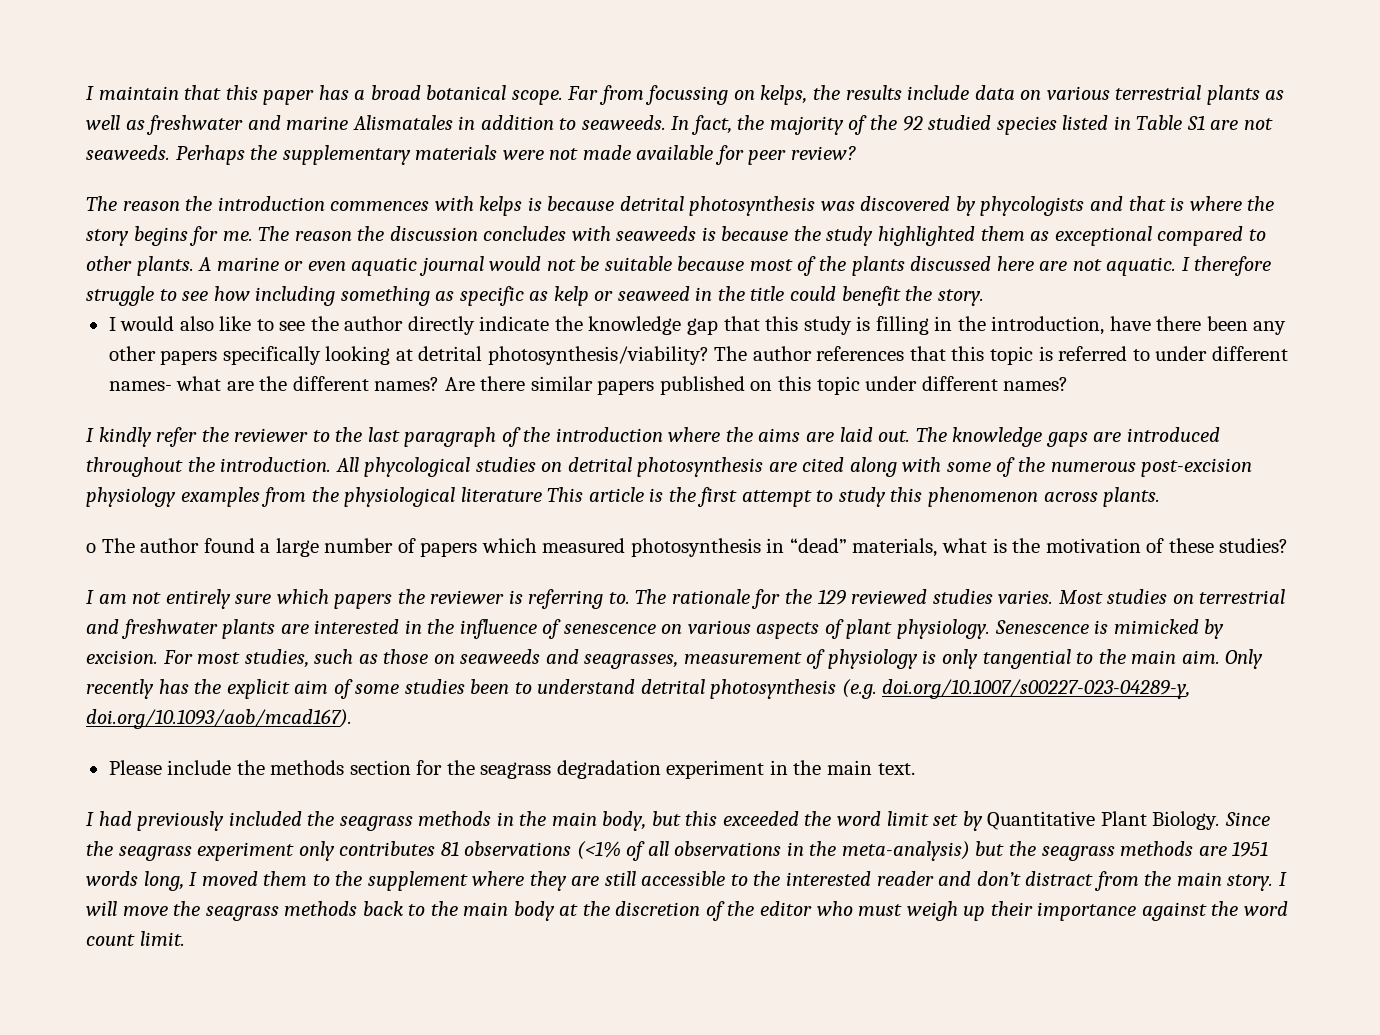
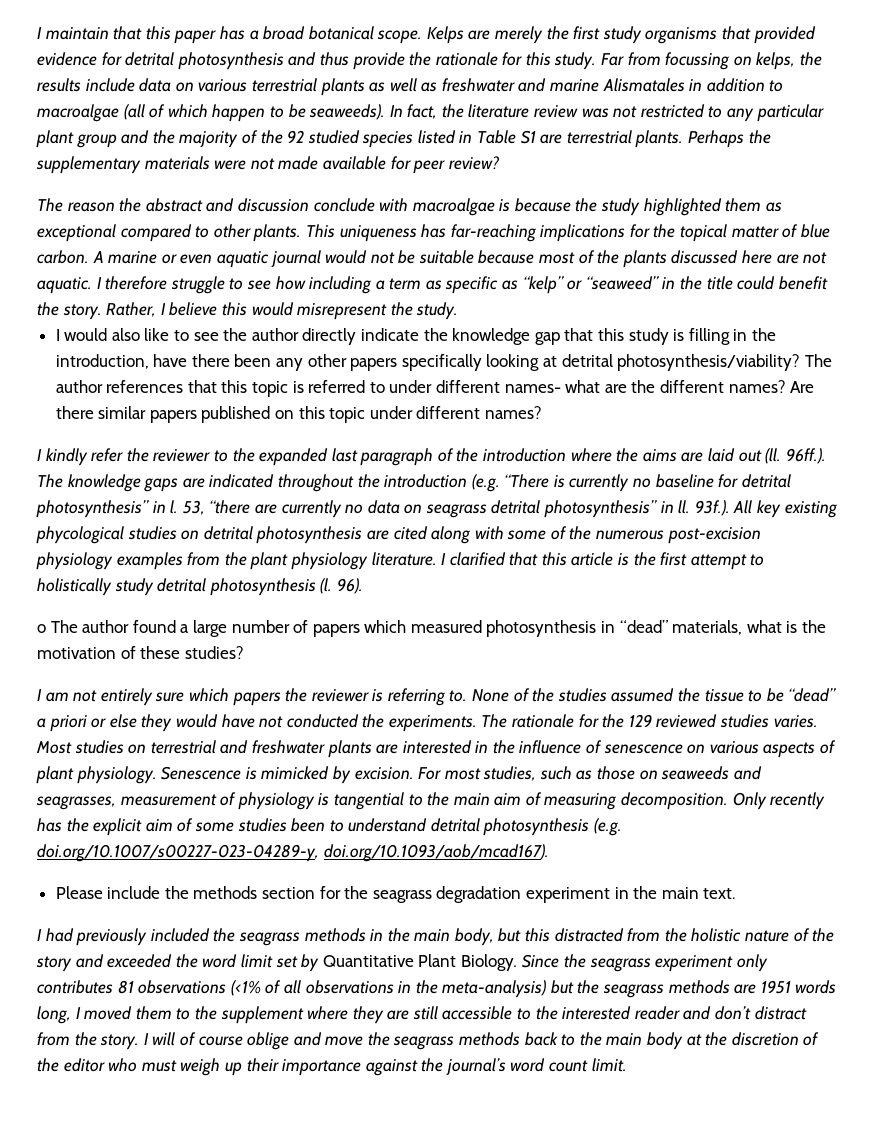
+ Kelps are merely the first study organisms that provided evidence for detrital photosynthesis and thus provide the rationale for this study.
- Far from focussing on kelps, the results include data on various terrestrial plants as well as freshwater and marine Alismatales in addition to seaweeds. In fact, the majority of the 92 studied species listed in Table S1 are not seaweeds.
+ Far from focussing on kelps, the results include data on various terrestrial plants as well as freshwater and marine Alismatales in addition to macroalgae (all of which happen to be seaweeds). In fact, the literature review was not restricted to any particular plant group and the majority of the 92 studied species listed in Table S1 are terrestrial plants.
- The reason the introduction commences with kelps is because detrital photosynthesis was discovered by phycologists and that is where the story begins for me. The reason the discussion concludes with seaweeds is because the study highlighted them as exceptional compared to other plants.
+ The reason the abstract and discussion conclude with macroalgae is because the study highlighted them as exceptional compared to other plants.
+ This uniqueness has far-reaching implications for the topical matter of blue carbon.
- I therefore struggle to see how including something as specific as kelp or seaweed in the title could benefit the story.
+ I therefore struggle to see how including a term as specific as “kelp” or “seaweed” in the title could benefit the story. Rather, I believe this would misrepresent the study.
- I kindly refer the reviewer to the last paragraph of the introduction where the aims are laid out. The knowledge gaps are introduced throughout the introduction. All phycological studies on detrital photosynthesis are cited along with some of the numerous post-excision physiology examples from the physiological literature This article is the first attempt to study this phenomenon across plants.
+ I kindly refer the reviewer to the expanded last paragraph of the introduction where the aims are laid out (ll. 96ff.). The knowledge gaps are indicated throughout the introduction (e.g. “There is currently no baseline for detrital photosynthesis” in l. 53, “there are currently no data on seagrass detrital photosynthesis” in ll. 93f.). All key existing phycological studies on detrital photosynthesis are cited along with some of the numerous post-excision physiology examples from the plant physiology literature. I clarified that this article is the first attempt to holistically study detrital photosynthesis (l. 96).
+ None of the studies assumed the tissue to be “dead” a priori or else they would have not conducted the experiments.
- For most studies, such as those on seaweeds and seagrasses, measurement of physiology is only tangential to the main aim.
+ For most studies, such as those on seaweeds and seagrasses, measurement of physiology is tangential to the main aim of measuring decomposition.
- I had previously included the seagrass methods in the main body, but this exceeded the word limit set by Quantitative Plant Biology.
+ I had previously included the seagrass methods in the main body, but this distracted from the holistic nature of the story and exceeded the word limit set by Quantitative Plant Biology.
- Since the seagrass experiment only contributes 81 observations (<1% of all observations in the meta-analysis) but the seagrass methods are 1951 words long, I moved them to the supplement where they are still accessible to the interested reader and don’t distract from the main story.
+ Since the seagrass experiment only contributes 81 observations (<1% of all observations in the meta-analysis) but the seagrass methods are 1951 words long, I moved them to the supplement where they are still accessible to the interested reader and don’t distract from the story.
- I will move the seagrass methods back to the main body at the discretion of the editor who must weigh up their importance against the word count limit.
+ I will of course oblige and move the seagrass methods back to the main body at the discretion of the editor who must weigh up their importance against the journal’s word count limit.

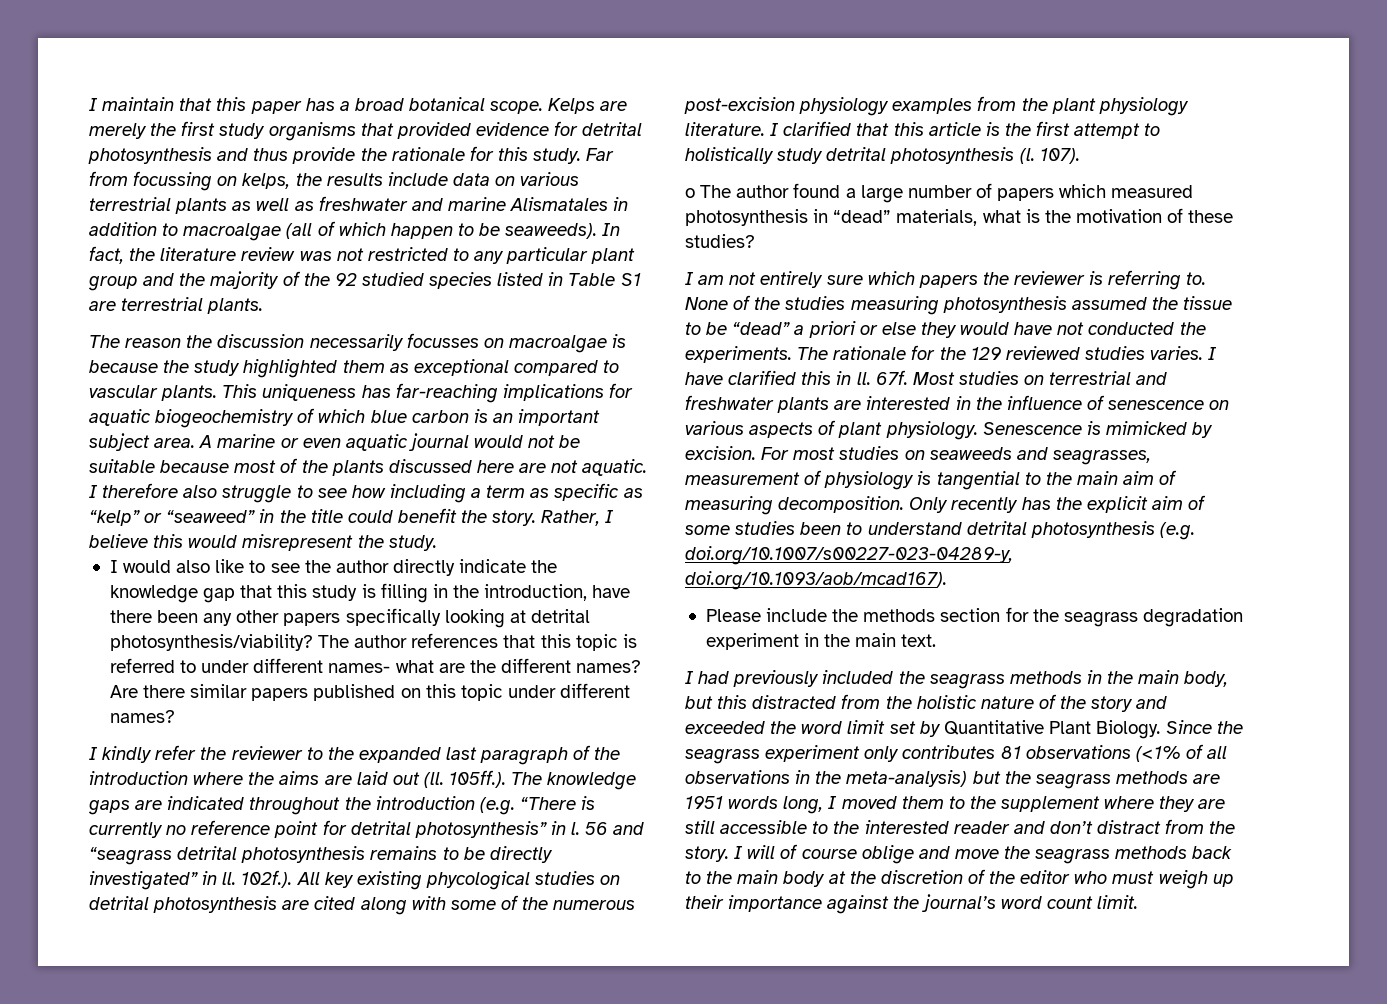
- In fact, the literature review was not restricted to any particular plant group and the majority of the 92 studied species listed in Table S1 are terrestrial plants. Perhaps the supplementary materials were not made available for peer review?
- The reason the abstract and discussion conclude with macroalgae is because the study highlighted them as exceptional compared to other plants.
+ In fact, the literature review was not restricted to any particular plant group and the majority of the 92 studied species listed in Table S1 are terrestrial plants.
+ The reason the discussion necessarily focusses on macroalgae is because the study highlighted them as exceptional compared to vascular plants.
- This uniqueness has far-reaching implications for the topical matter of blue carbon.
+ This uniqueness has far-reaching implications for aquatic biogeochemistry of which blue carbon is an important subject area.
- I therefore struggle to see how including a term as specific as “kelp” or “seaweed” in the title could benefit the story.
+ I therefore also struggle to see how including a term as specific as “kelp” or “seaweed” in the title could benefit the story.
- 96ff.). The knowledge gaps are indicated throughout the introduction (e.g. “There is currently no baseline for detrital photosynthesis” in l.
+ 105ff.). The knowledge gaps are indicated throughout the introduction (e.g. “There is currently no reference point for detrital photosynthesis” in l.
- 53, “there are currently no data on seagrass detrital photosynthesis” in ll. 93f.). All key existing phycological studies on detrital photosynthesis are cited along with some of the numerous post-excision physiology examples from the plant physiology literature.
+ 56 and “seagrass detrital photosynthesis remains to be directly investigated” in ll. 102f.). All key existing phycological studies on detrital photosynthesis are cited along with some of the numerous post-excision physiology examples from the plant physiology literature.
- 96).
+ 107).
- None of the studies assumed the tissue to be “dead” a priori or else they would have not conducted the experiments.
+ None of the studies measuring photosynthesis assumed the tissue to be “dead” a priori or else they would have not conducted the experiments.
+ I have clarified this in ll. 67f.
- For most studies, such as those on seaweeds and seagrasses, measurement of physiology is tangential to the main aim of measuring decomposition.
+ For most studies on seaweeds and seagrasses, measurement of physiology is tangential to the main aim of measuring decomposition.

